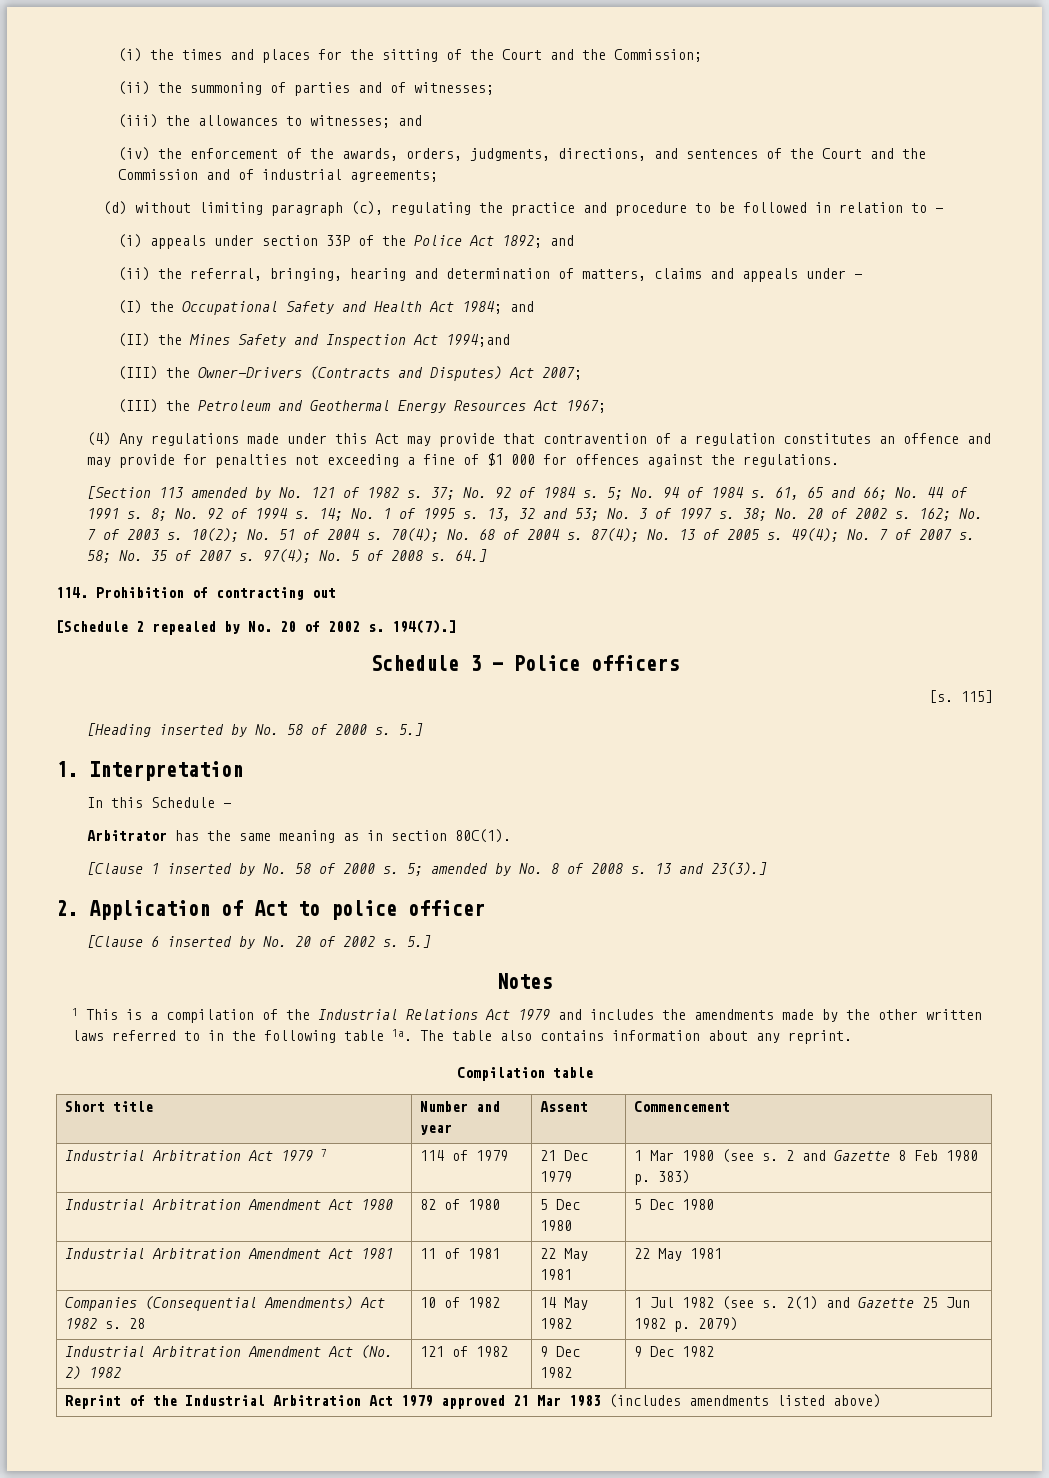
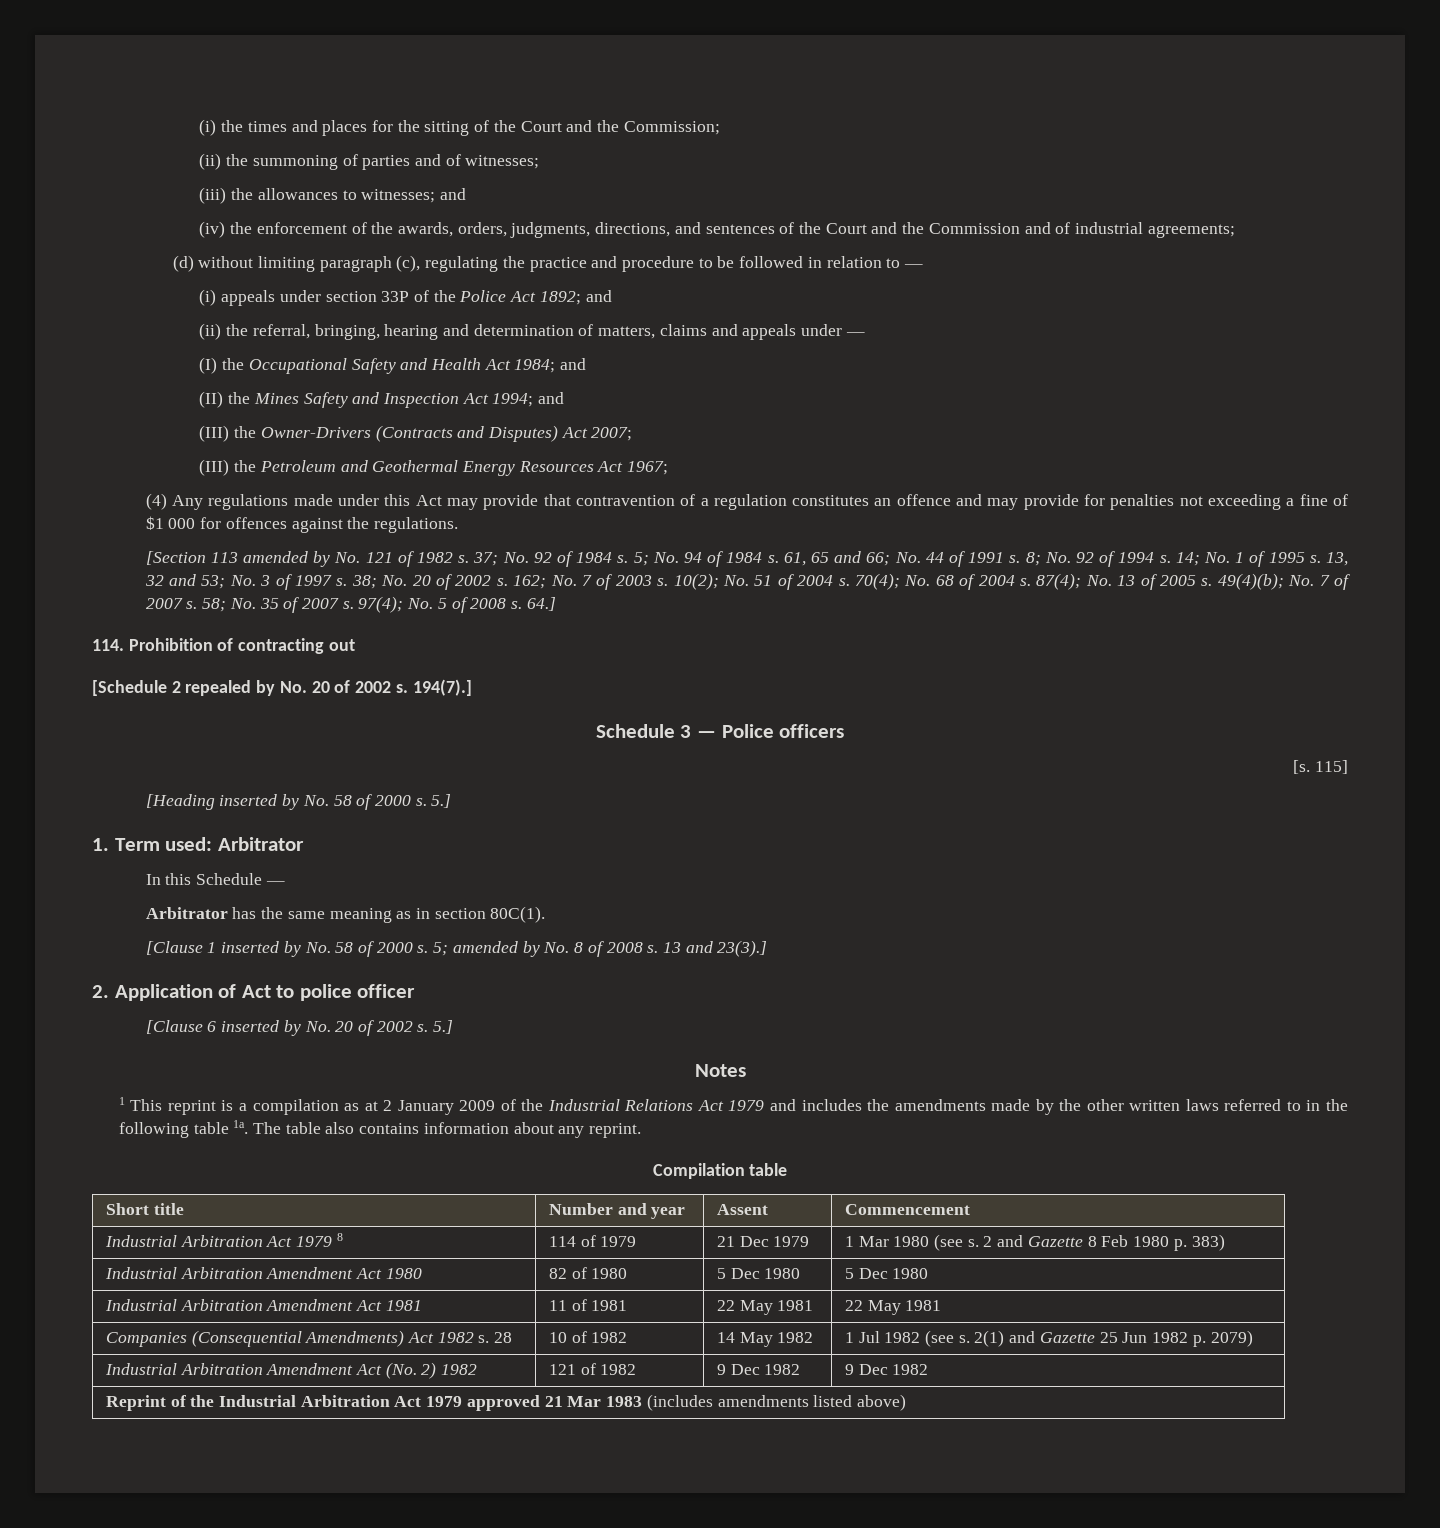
- (II) the Mines Safety and Inspection Act 1994;and
+ (II) the Mines Safety and Inspection Act 1994; and
- 49(4); No. 7 of 2007 s.
+ 49(4)(b); No. 7 of 2007 s.
- 1. Interpretation
+ 1. Term used: Arbitrator
- 1 This is a compilation of the Industrial Relations Act 1979 and includes the amendments made by the other written laws referred to in the following table 1a.
+ 1 This reprint is a compilation as at 2 January 2009 of the Industrial Relations Act 1979 and includes the amendments made by the other written laws referred to in the following table 1a.
- Industrial Arbitration Act 1979 7 | 114 of 1979 | 21 Dec 1979 | 1 Mar 1980 (see s. 2 and Gazette 8 Feb 1980 p. 383)
+ Industrial Arbitration Act 1979 8 | 114 of 1979 | 21 Dec 1979 | 1 Mar 1980 (see s. 2 and Gazette 8 Feb 1980 p. 383)

